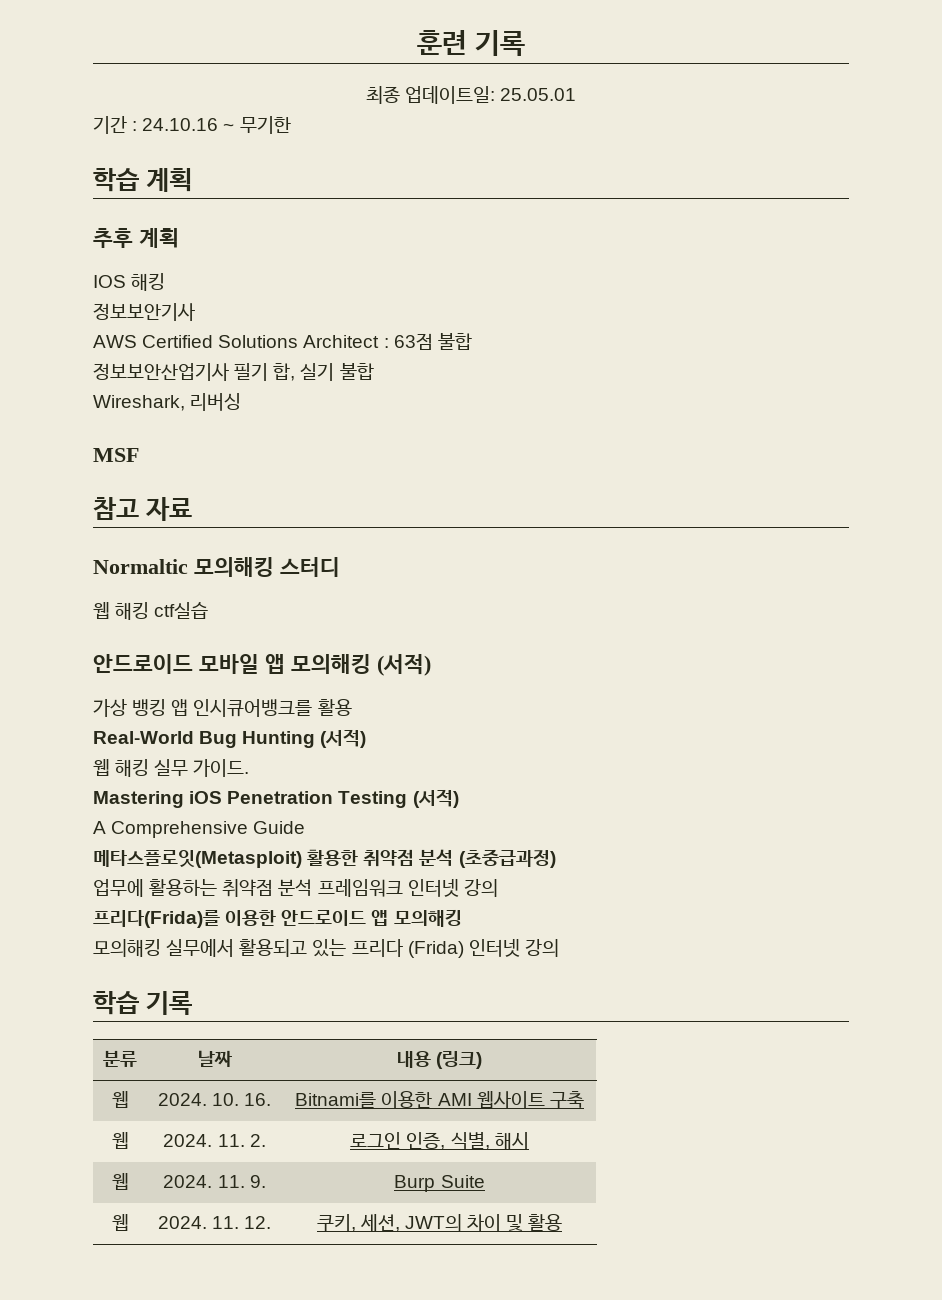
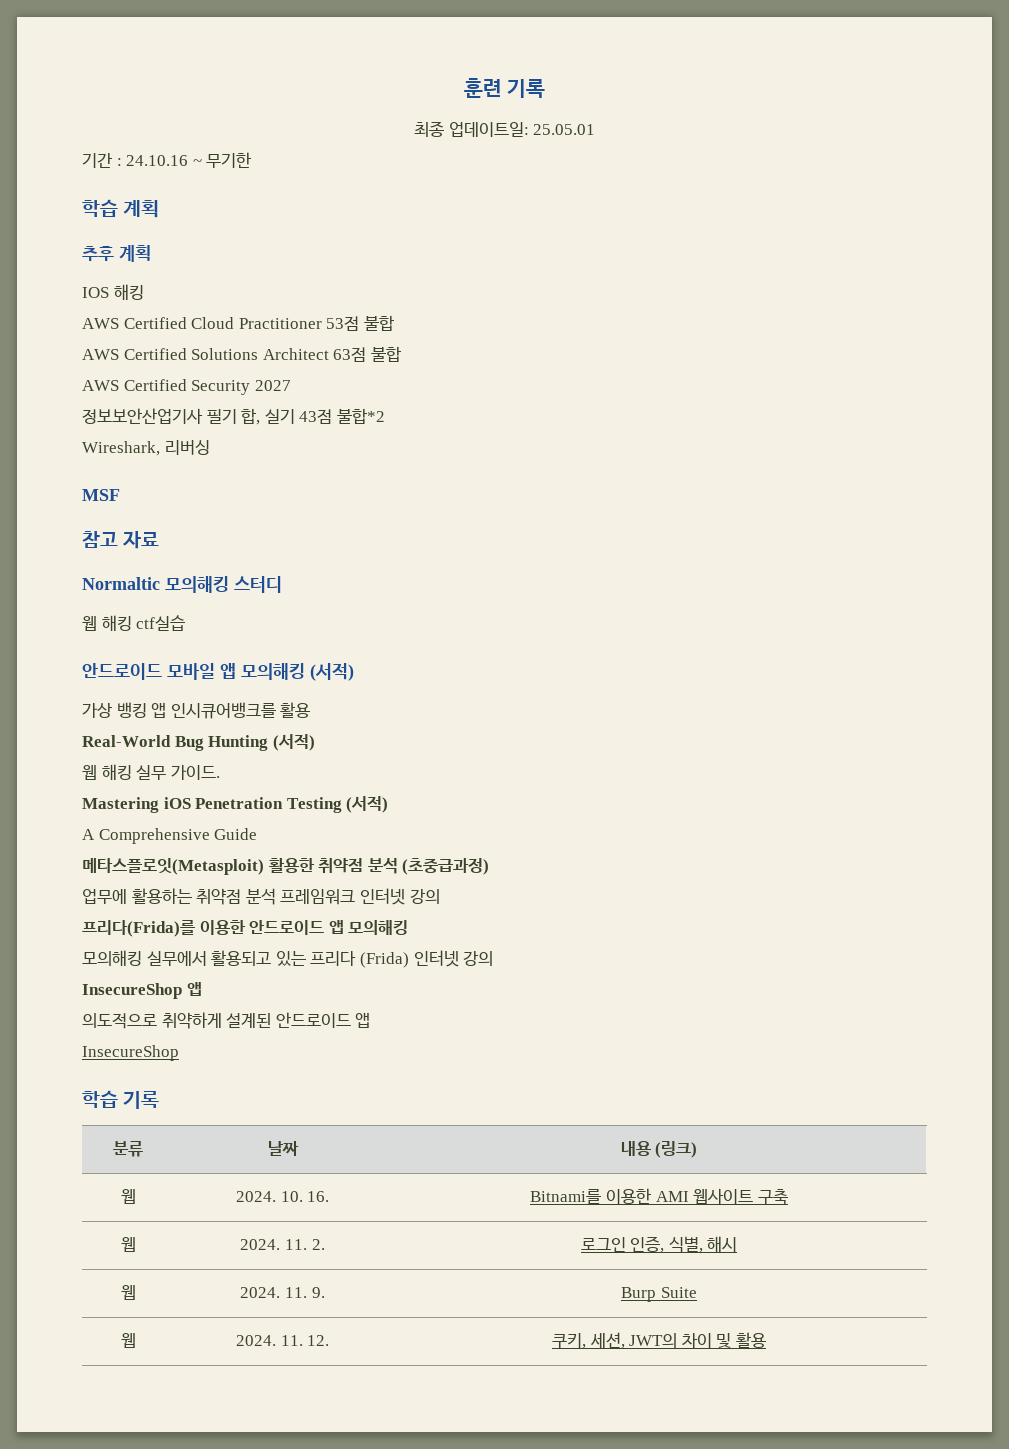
- 정보보안기사
+ AWS Certified Cloud Practitioner 53점 불합
- AWS Certified Solutions Architect : 63점 불합
+ AWS Certified Solutions Architect 63점 불합
+ AWS Certified Security 2027
- 정보보안산업기사 필기 합, 실기 불합
+ 정보보안산업기사 필기 합, 실기 43점 불합*2
+ InsecureShop 앱
+ 의도적으로 취약하게 설계된 안드로이드 앱
+ InsecureShop

